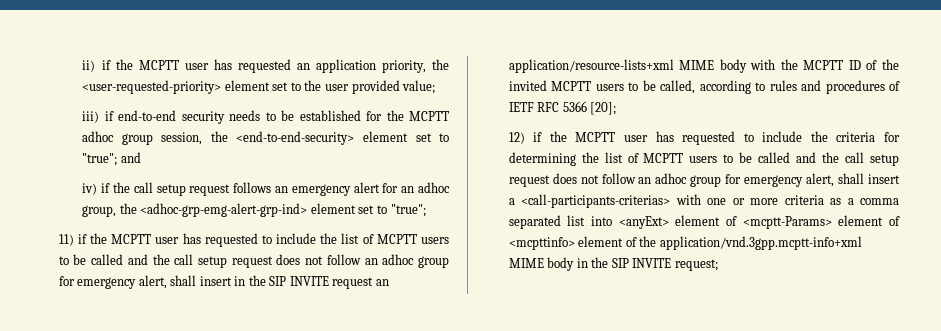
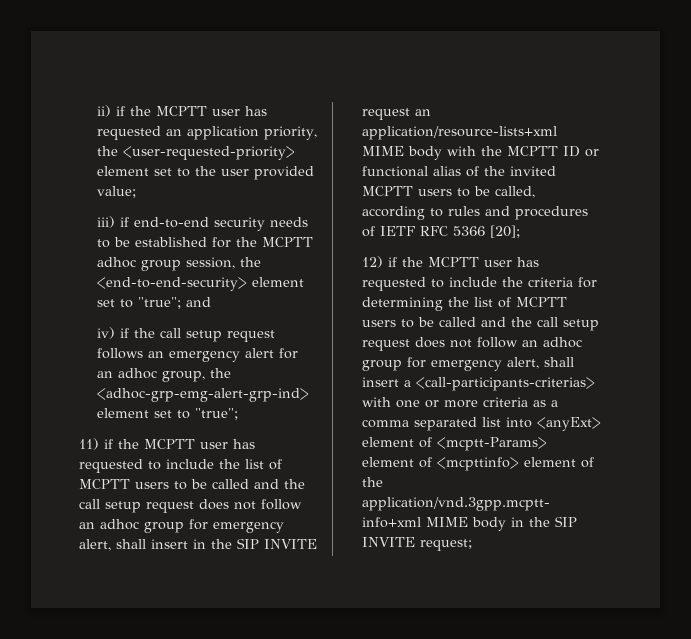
- 11) if the MCPTT user has requested to include the list of MCPTT users to be called and the call setup request does not follow an adhoc group for emergency alert, shall insert in the SIP INVITE request an application/resource-lists+xml MIME body with the MCPTT ID of the invited MCPTT users to be called, according to rules and procedures of IETF RFC 5366 [20];
+ 11) if the MCPTT user has requested to include the list of MCPTT users to be called and the call setup request does not follow an adhoc group for emergency alert, shall insert in the SIP INVITE request an application/resource-lists+xml MIME body with the MCPTT ID or functional alias of the invited MCPTT users to be called, according to rules and procedures of IETF RFC 5366 [20];

